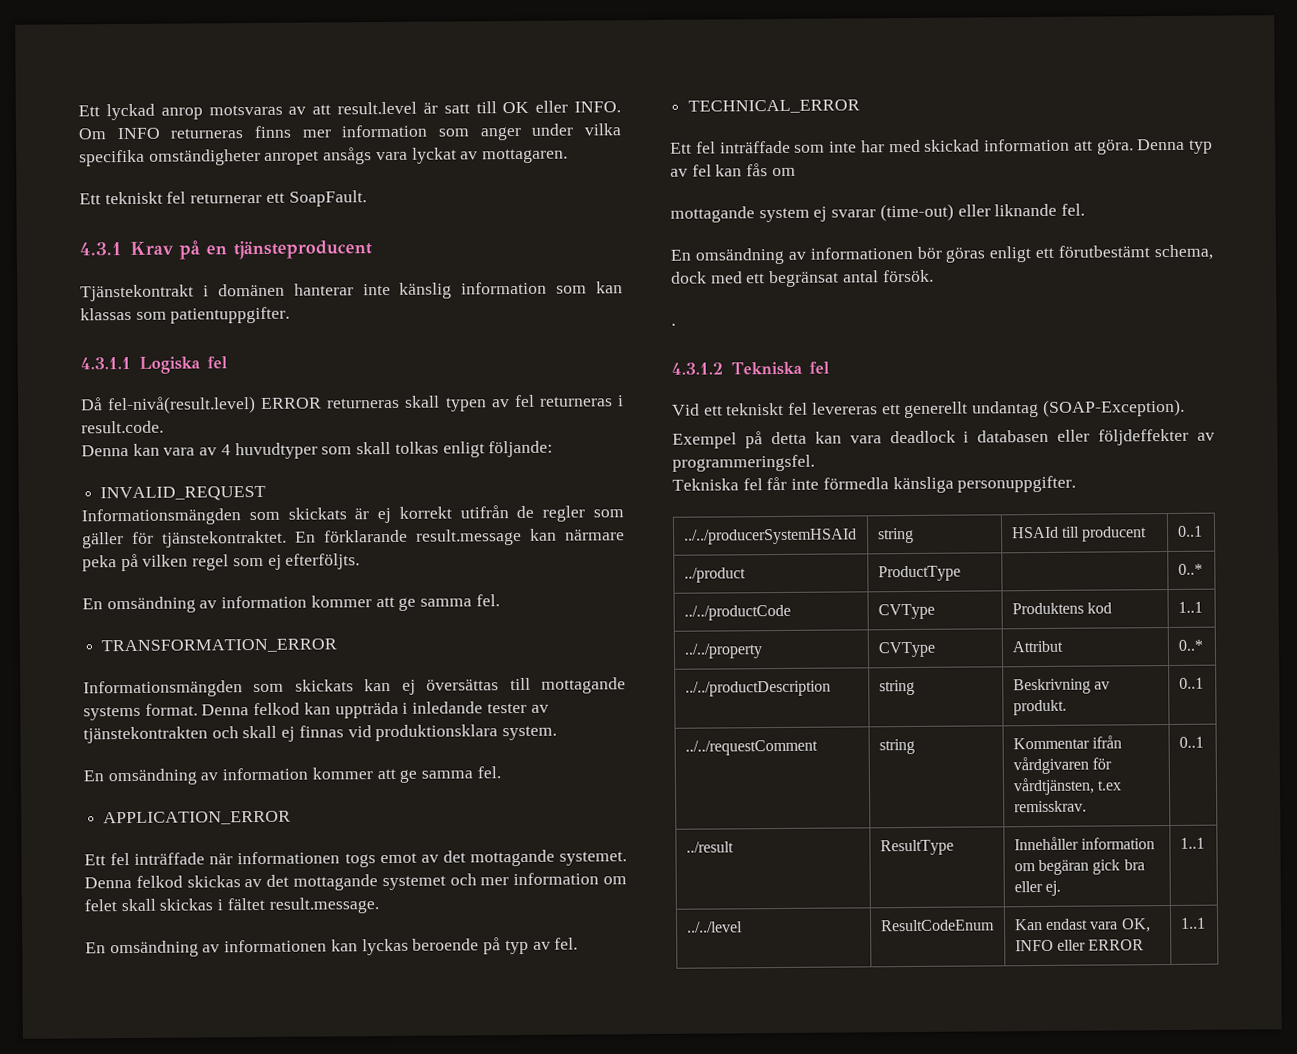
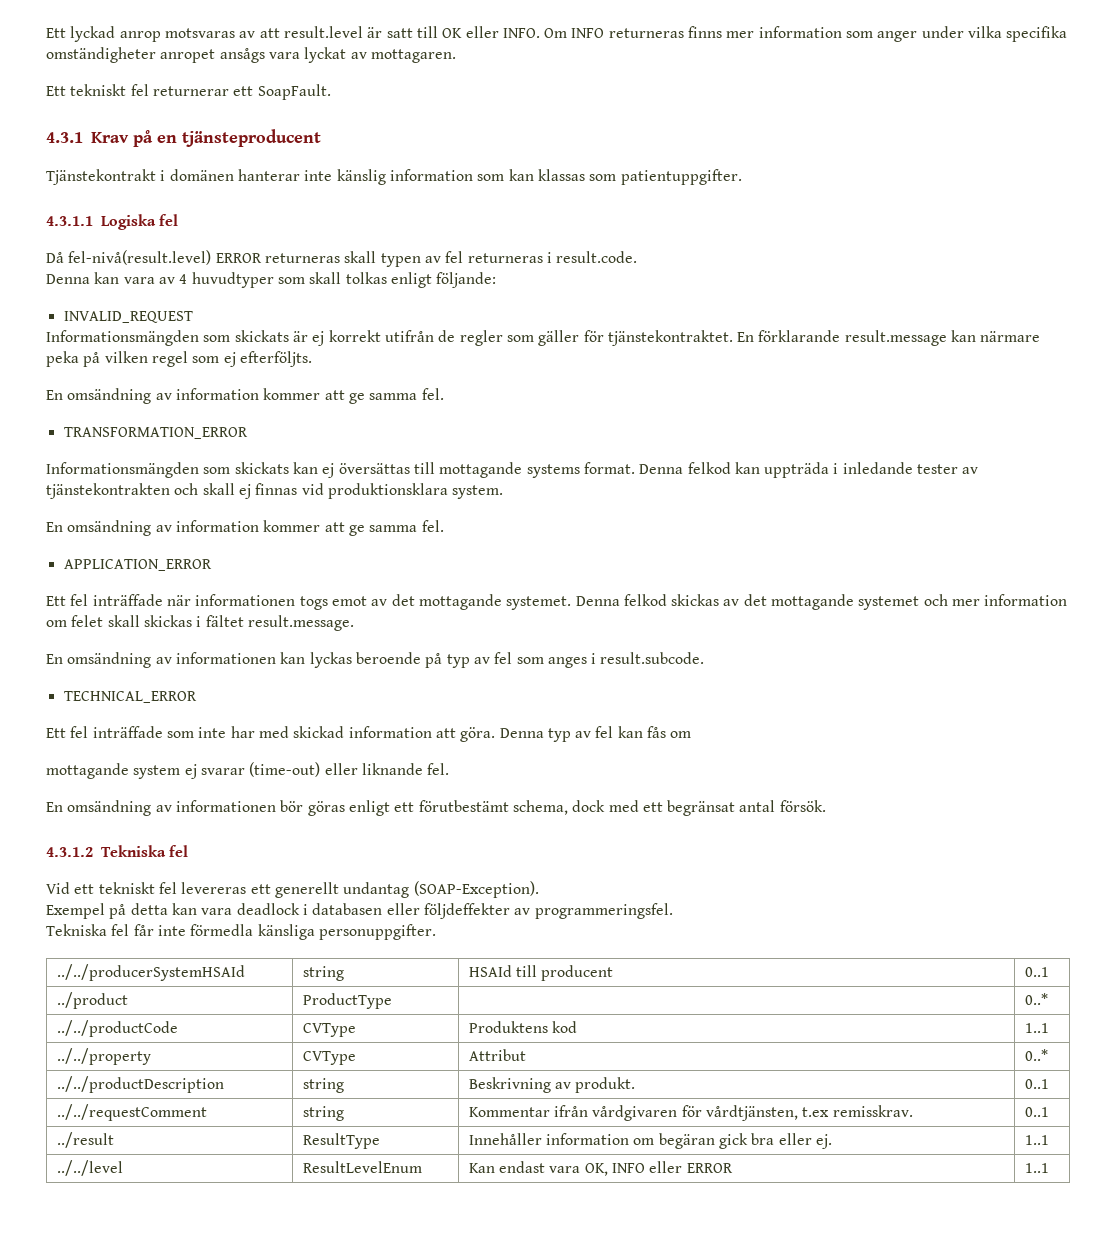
- En omsändning av informationen kan lyckas beroende på typ av fel.
+ En omsändning av informationen kan lyckas beroende på typ av fel som anges i result.subcode.
- .
- ../../level | ResultCodeEnum | Kan endast vara OK, INFO eller ERROR | 1..1
+ ../../level | ResultLevelEnum | Kan endast vara OK, INFO eller ERROR | 1..1

